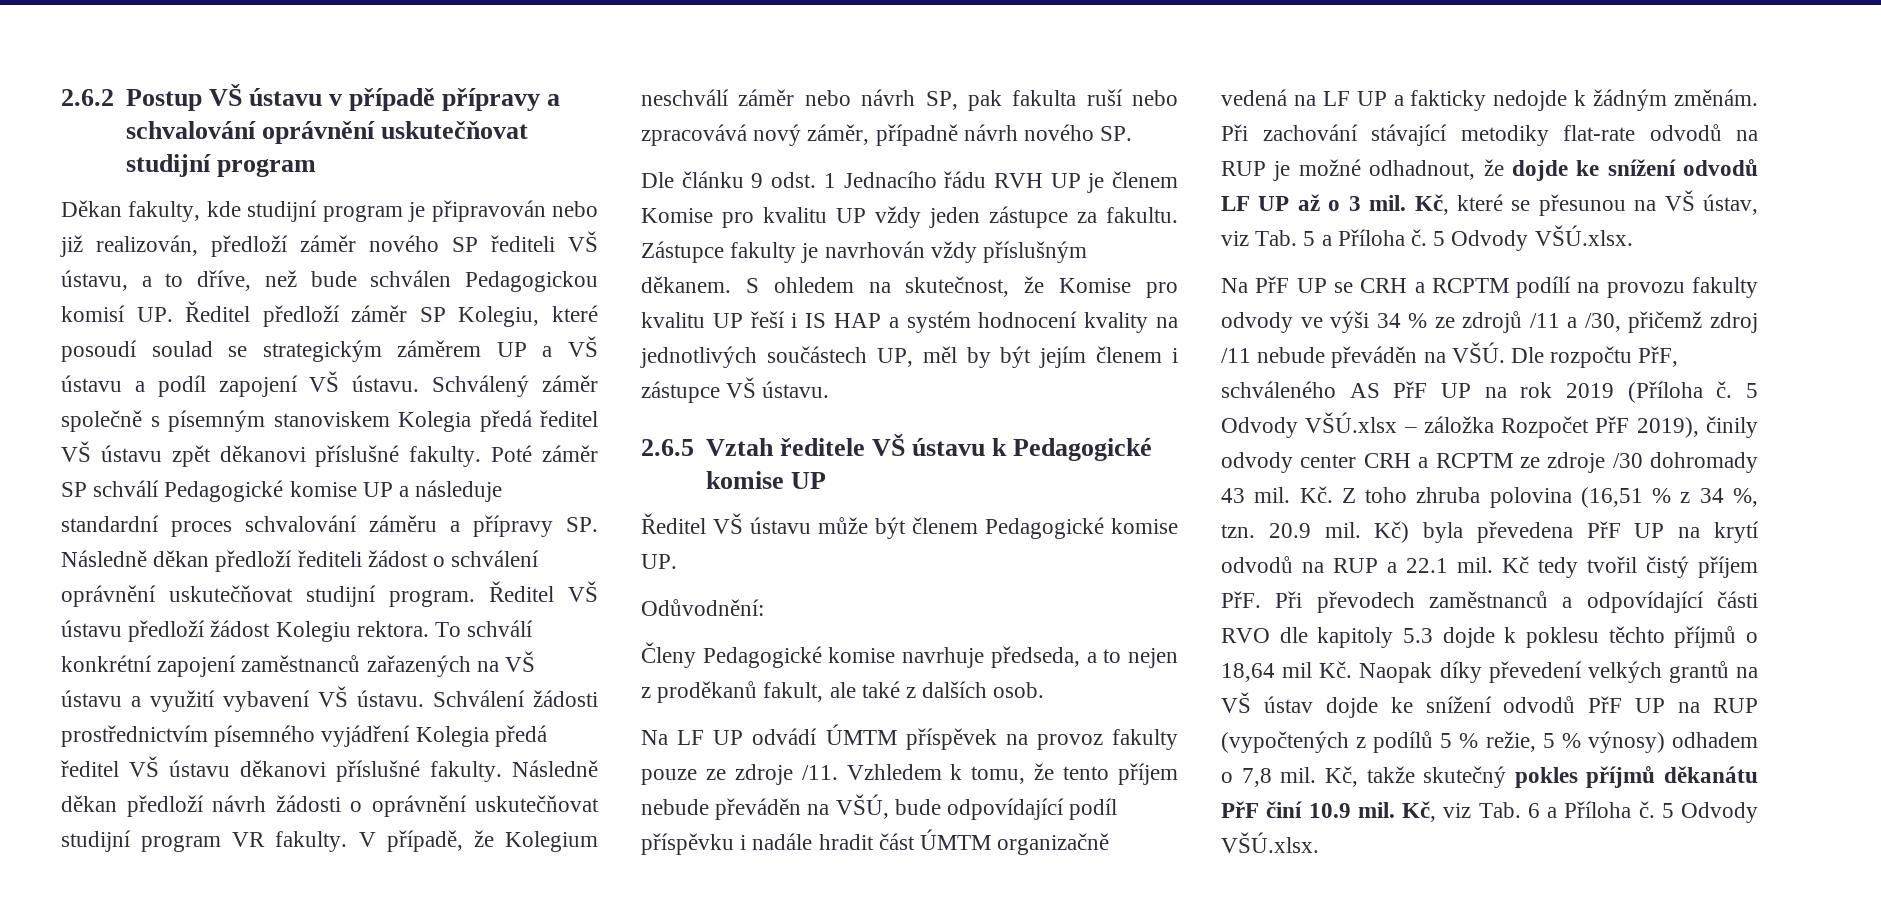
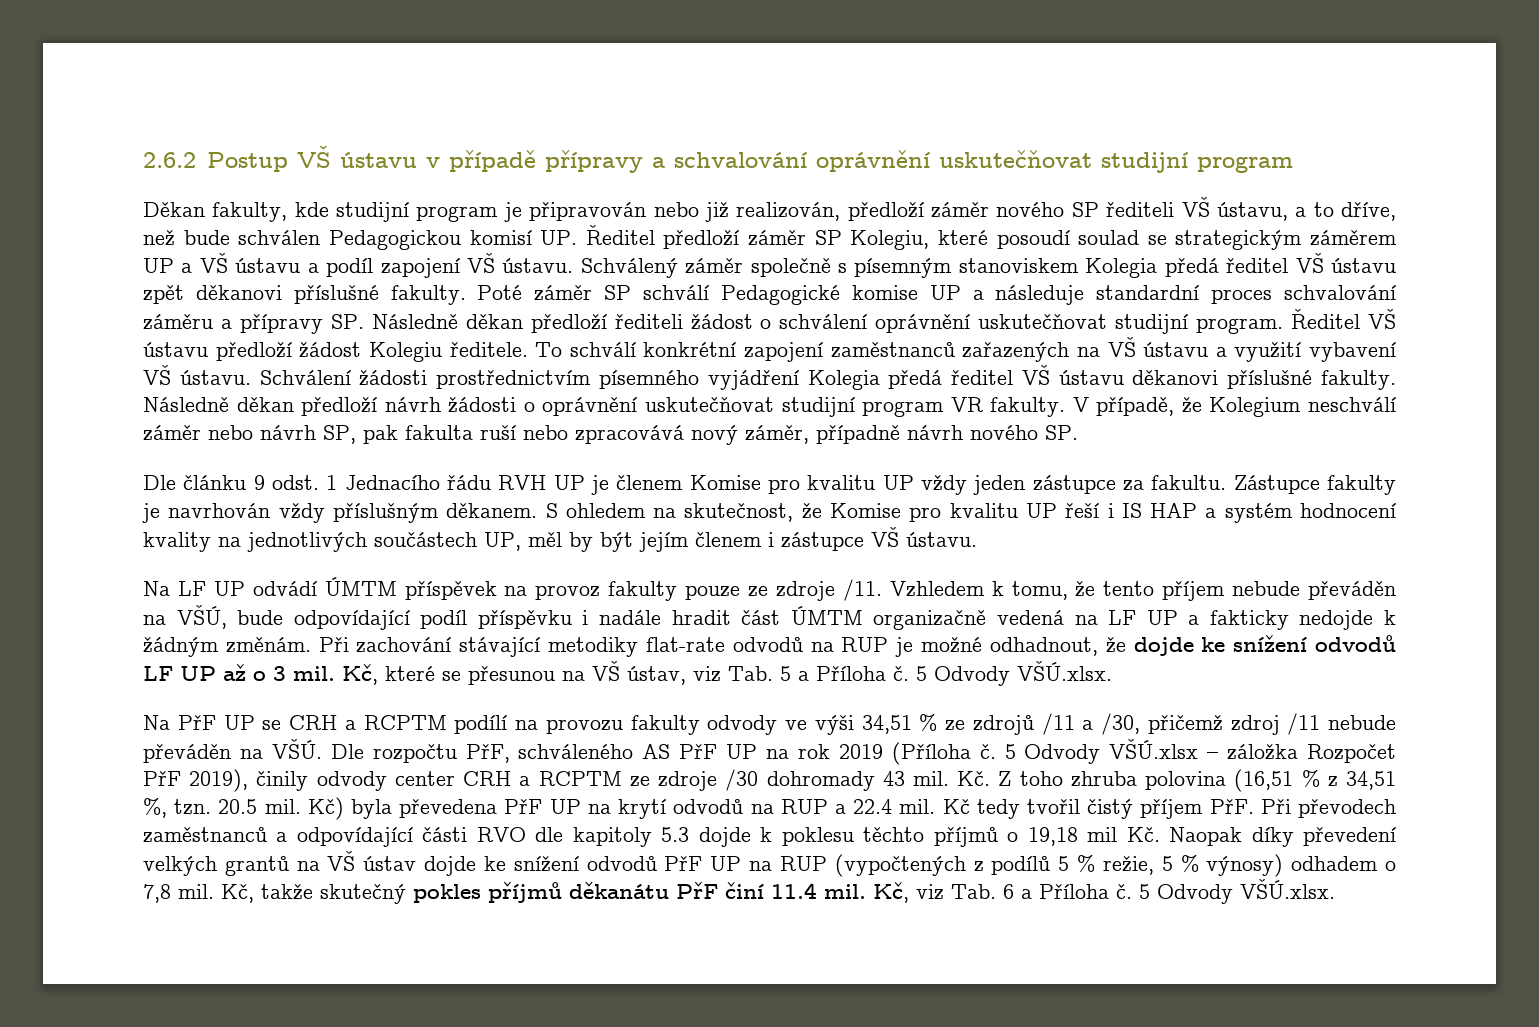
- Ředitel VŠ ústavu předloží žádost Kolegiu rektora.
+ Ředitel VŠ ústavu předloží žádost Kolegiu ředitele.
- 2.6.5 Vztah ředitele VŠ ústavu k Pedagogické komise UP
- Ředitel VŠ ústavu může být členem Pedagogické komise UP.
- Odůvodnění:
- Členy Pedagogické komise navrhuje předseda, a to nejen z proděkanů fakult, ale také z dalších osob.
- Na PřF UP se CRH a RCPTM podílí na provozu fakulty odvody ve výši 34 % ze zdrojů /11 a /30, přičemž zdroj /11 nebude převáděn na VŠÚ. Dle rozpočtu PřF, schváleného AS PřF UP na rok 2019 (Příloha č.
+ Na PřF UP se CRH a RCPTM podílí na provozu fakulty odvody ve výši 34,51 % ze zdrojů /11 a /30, přičemž zdroj /11 nebude převáděn na VŠÚ. Dle rozpočtu PřF, schváleného AS PřF UP na rok 2019 (Příloha č.
- Kč. Z toho zhruba polovina (16,51 % z 34 %, tzn.
+ Kč. Z toho zhruba polovina (16,51 % z 34,51 %, tzn.
- 20.9 mil.
+ 20.5 mil.
- Kč) byla převedena PřF UP na krytí odvodů na RUP a 22.1 mil.
+ Kč) byla převedena PřF UP na krytí odvodů na RUP a 22.4 mil.
- Kč tedy tvořil čistý příjem PřF. Při převodech zaměstnanců a odpovídající části RVO dle kapitoly 5.3 dojde k poklesu těchto příjmů o 18,64 mil Kč. Naopak díky převedení velkých grantů na VŠ ústav dojde ke snížení odvodů PřF UP na RUP (vypočtených z podílů 5 % režie, 5 % výnosy) odhadem o 7,8 mil.
+ Kč tedy tvořil čistý příjem PřF. Při převodech zaměstnanců a odpovídající části RVO dle kapitoly 5.3 dojde k poklesu těchto příjmů o 19,18 mil Kč. Naopak díky převedení velkých grantů na VŠ ústav dojde ke snížení odvodů PřF UP na RUP (vypočtených z podílů 5 % režie, 5 % výnosy) odhadem o 7,8 mil.
- Kč, takže skutečný pokles příjmů děkanátu PřF činí 10.9 mil.
+ Kč, takže skutečný pokles příjmů děkanátu PřF činí 11.4 mil.

